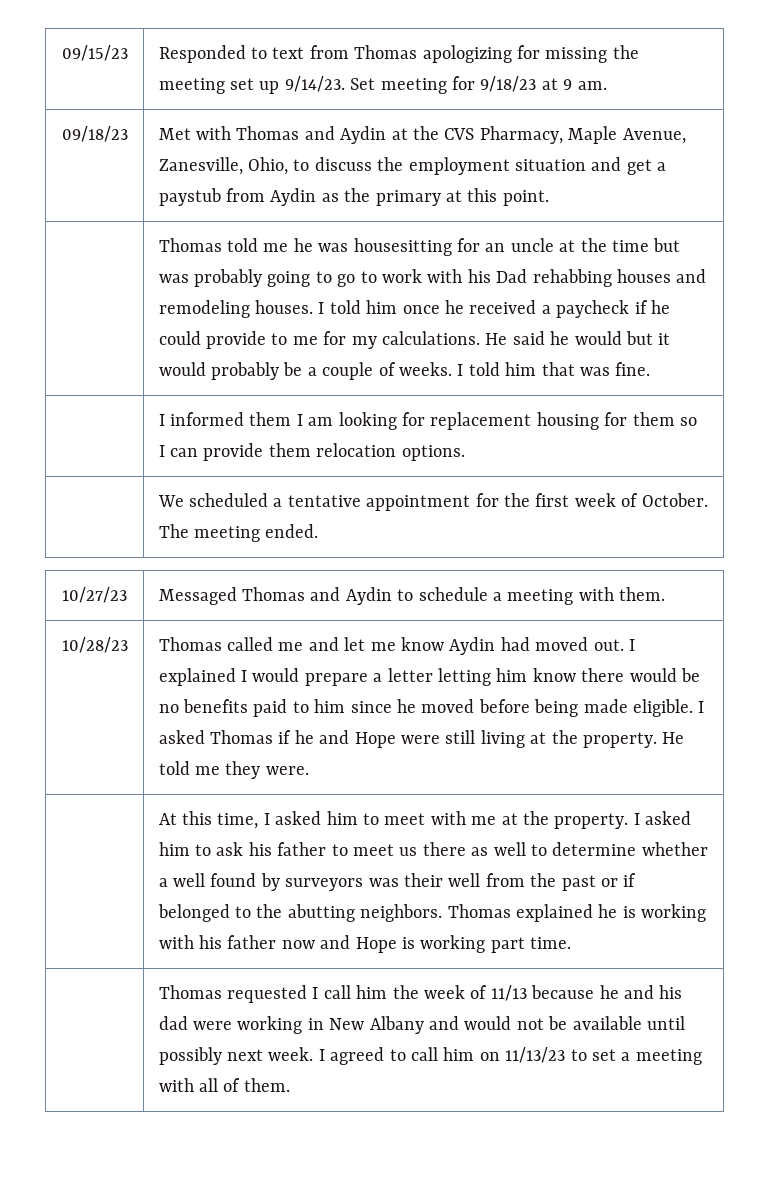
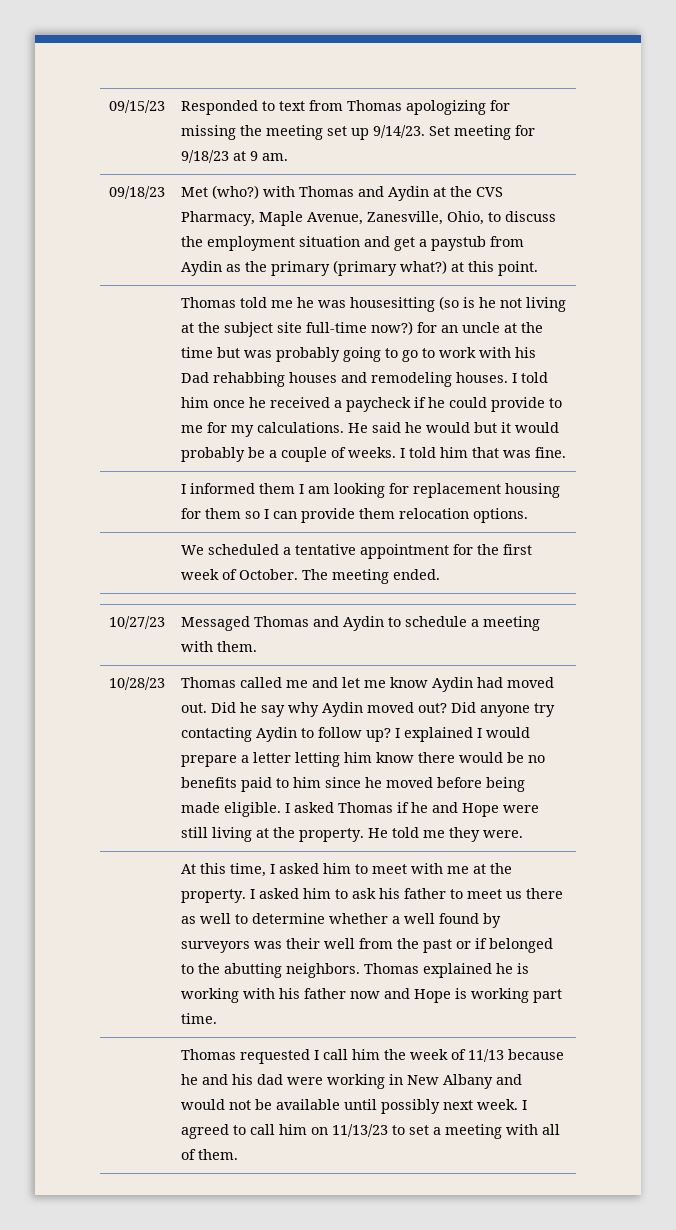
- 09/18/23 | Met with Thomas and Aydin at the CVS Pharmacy, Maple Avenue, Zanesville, Ohio, to discuss the employment situation and get a paystub from Aydin as the primary at this point.
+ 09/18/23 | Met (who?) with Thomas and Aydin at the CVS Pharmacy, Maple Avenue, Zanesville, Ohio, to discuss the employment situation and get a paystub from Aydin as the primary (primary what?) at this point.
- Thomas told me he was housesitting for an uncle at the time but was probably going to go to work with his Dad rehabbing houses and remodeling houses.
+ Thomas told me he was housesitting (so is he not living at the subject site full-time now?) for an uncle at the time but was probably going to go to work with his Dad rehabbing houses and remodeling houses.
+ Did he say why Aydin moved out? Did anyone try contacting Aydin to follow up?

